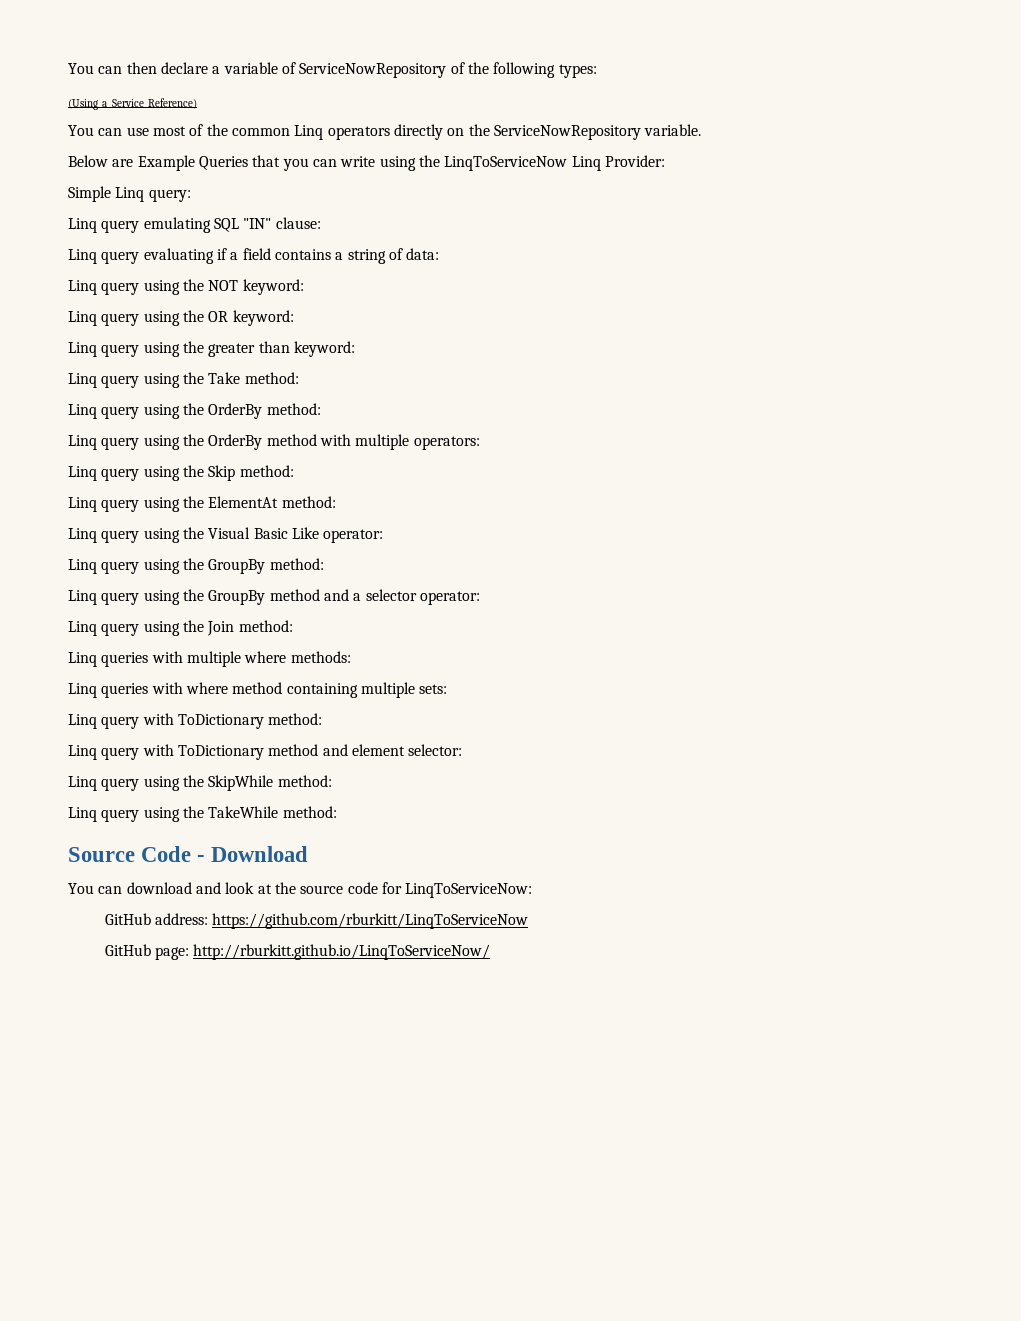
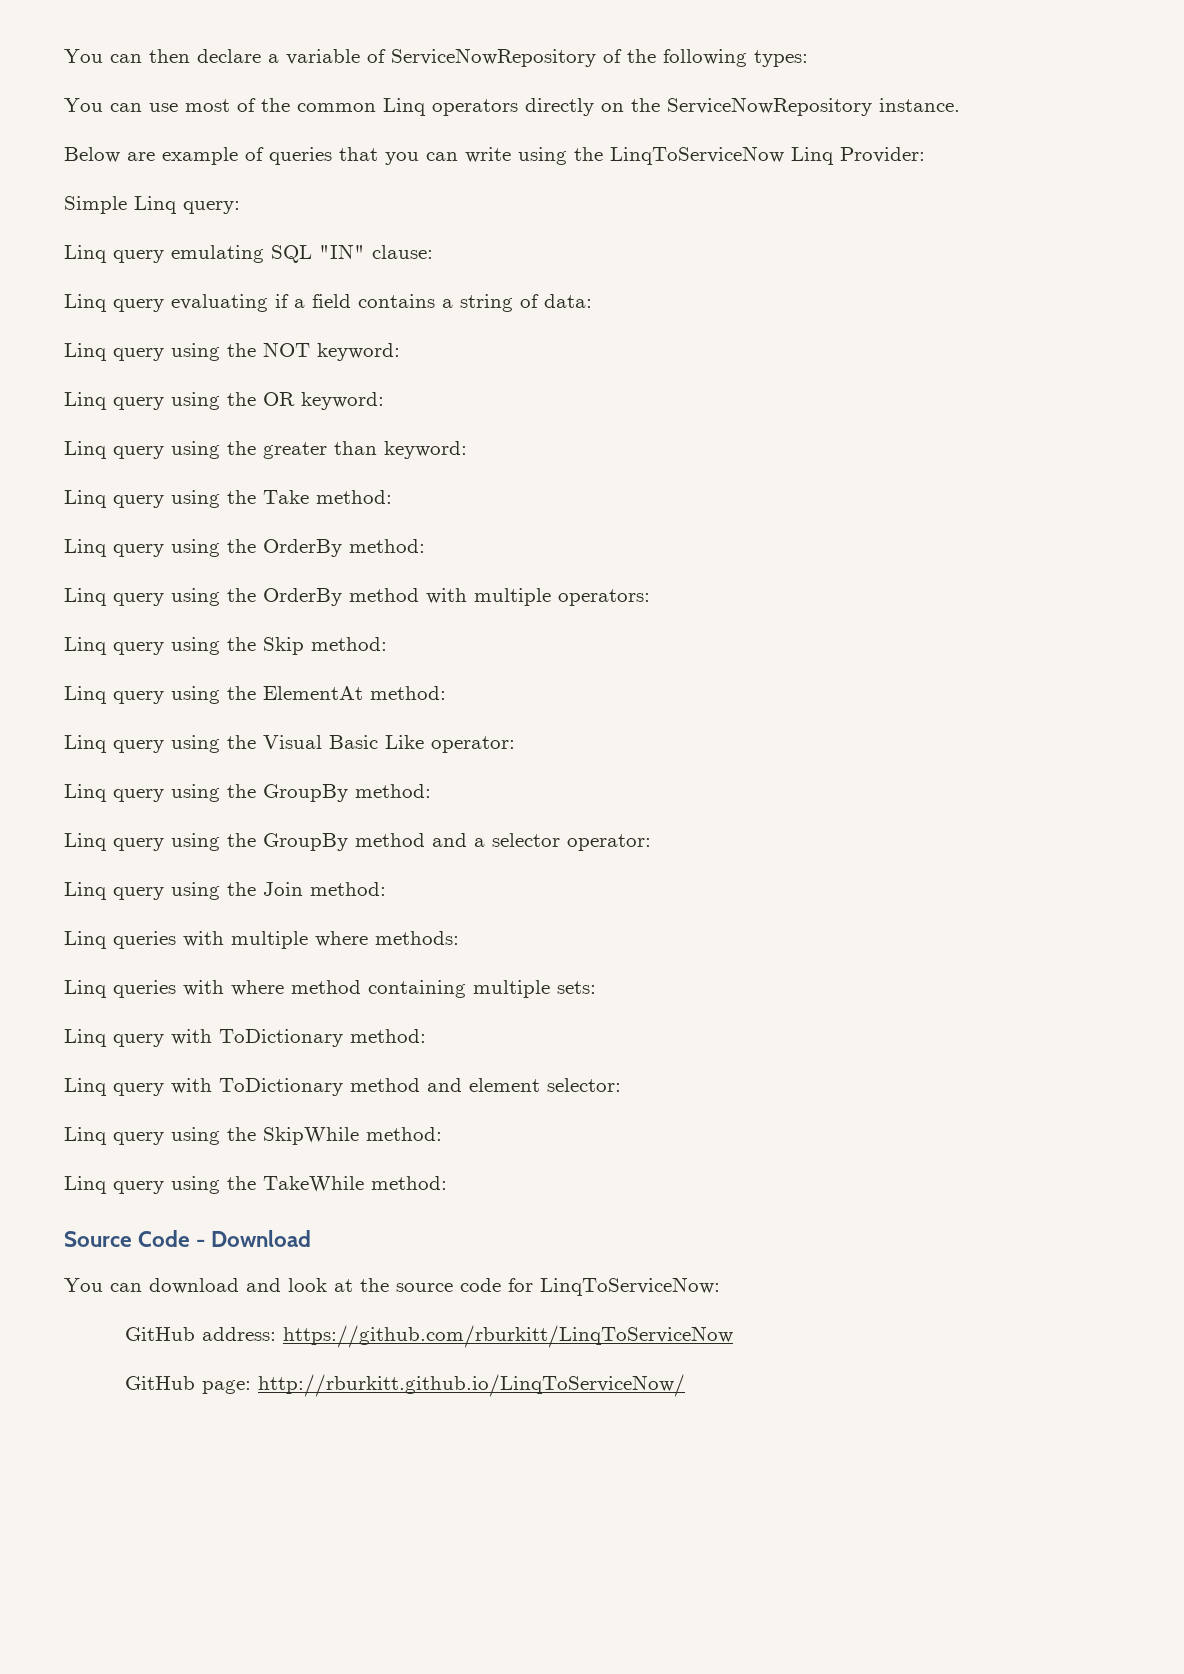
- (Using a Service Reference)
- You can use most of the common Linq operators directly on the ServiceNowRepository variable.
+ You can use most of the common Linq operators directly on the ServiceNowRepository instance.
- Below are Example Queries that you can write using the LinqToServiceNow Linq Provider:
+ Below are example of queries that you can write using the LinqToServiceNow Linq Provider:

